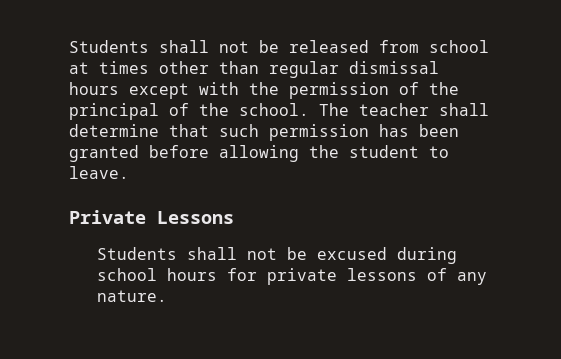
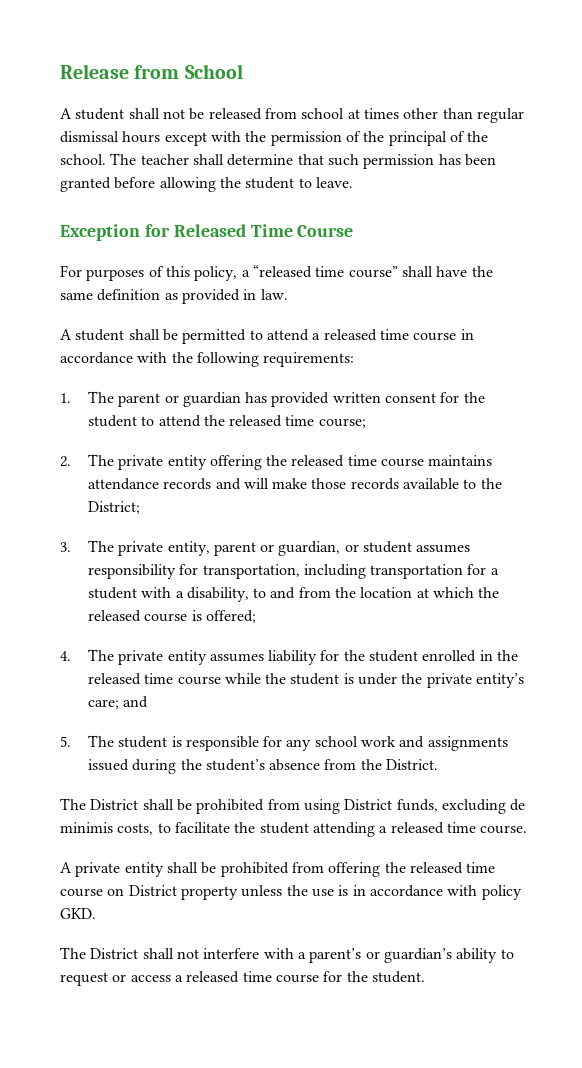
- Students shall not be released from school at times other than regular dismissal hours except with the permission of the principal of the school.
+ Release from School
+ A student shall not be released from school at times other than regular dismissal hours except with the permission of the principal of the school.
- Private Lessons
- Students shall not be excused during school hours for private lessons of any nature.
+ Exception for Released Time Course
+ For purposes of this policy, a “released time course” shall have the same definition as provided in law.
+ A student shall be permitted to attend a released time course in accordance with the following requirements:
+ 1. The parent or guardian has provided written consent for the student to attend the released time course;
+ 2. The private entity offering the released time course maintains attendance records and will make those records available to the District;
+ 3. The private entity, parent or guardian, or student assumes responsibility for transportation, including transportation for a student with a disability, to and from the location at which the released course is offered;
+ 4. The private entity assumes liability for the student enrolled in the released time course while the student is under the private entity’s care; and
+ 5. The student is responsible for any school work and assignments issued during the student’s absence from the District.
+ The District shall be prohibited from using District funds, excluding de minimis costs, to facilitate the student attending a released time course.
+ A private entity shall be prohibited from offering the released time course on District property unless the use is in accordance with policy GKD.
+ The District shall not interfere with a parent’s or guardian’s ability to request or access a released time course for the student.

